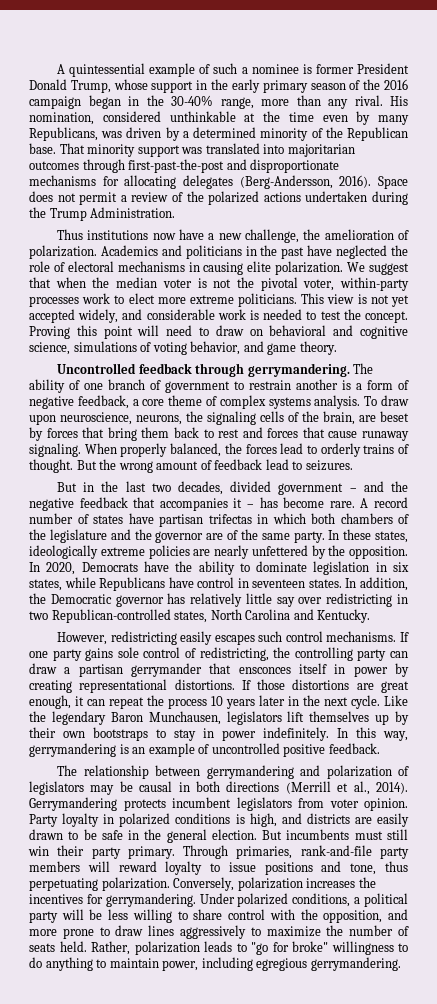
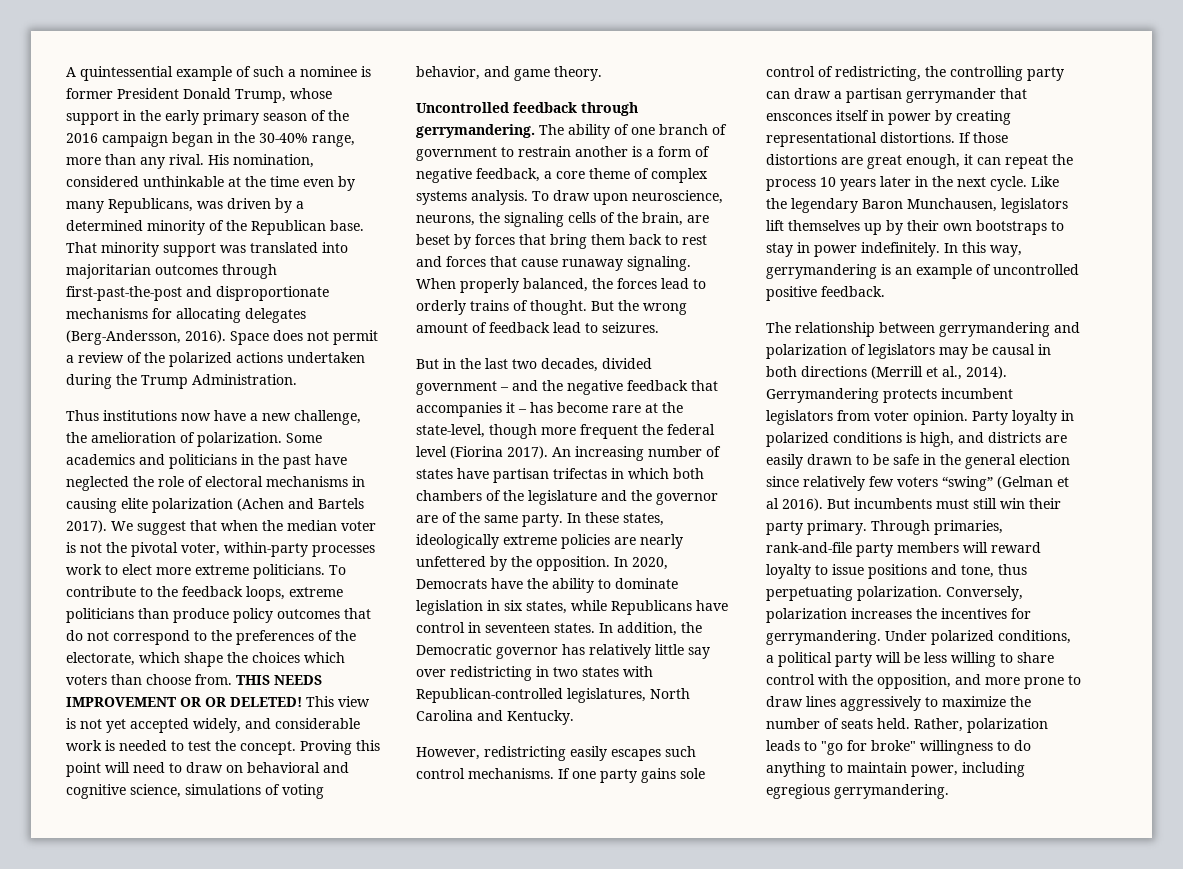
- Academics and politicians in the past have neglected the role of electoral mechanisms in causing elite polarization.
+ Some academics and politicians in the past have neglected the role of electoral mechanisms in causing elite polarization (Achen and Bartels 2017).
+ To contribute to the feedback loops, extreme politicians than produce policy outcomes that do not correspond to the preferences of the electorate, which shape the choices which voters than choose from. THIS NEEDS IMPROVEMENT OR OR DELETED!
- But in the last two decades, divided government – and the negative feedback that accompanies it – has become rare. A record number of states have partisan trifectas in which both chambers of the legislature and the governor are of the same party.
+ But in the last two decades, divided government – and the negative feedback that accompanies it – has become rare at the state-level, though more frequent the federal level (Fiorina 2017). An increasing number of states have partisan trifectas in which both chambers of the legislature and the governor are of the same party.
- In addition, the Democratic governor has relatively little say over redistricting in two Republican-controlled states, North Carolina and Kentucky.
+ In addition, the Democratic governor has relatively little say over redistricting in two states with Republican-controlled legislatures, North Carolina and Kentucky.
- Party loyalty in polarized conditions is high, and districts are easily drawn to be safe in the general election.
+ Party loyalty in polarized conditions is high, and districts are easily drawn to be safe in the general election since relatively few voters “swing” (Gelman et al 2016).

